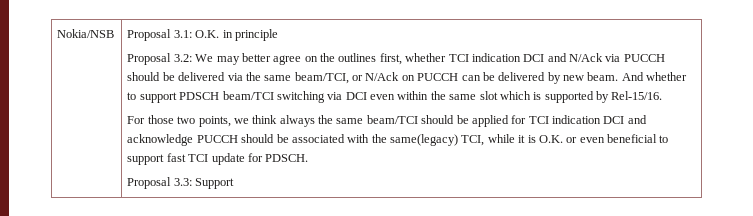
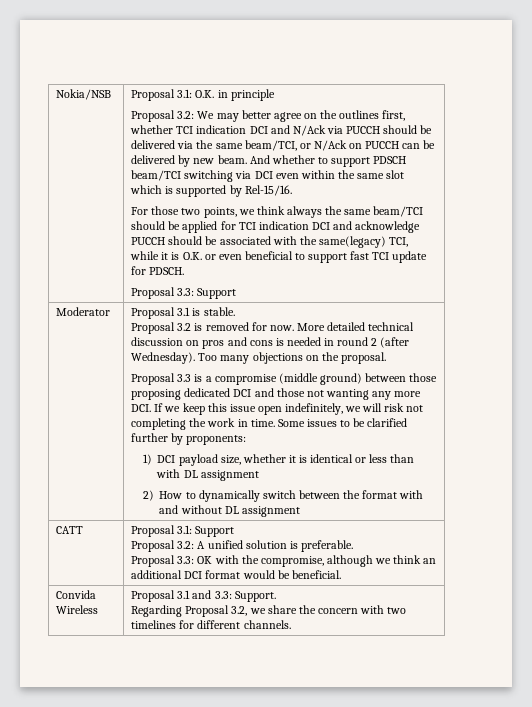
+ Moderator | Proposal 3.1 is stable.
+ Proposal 3.2 is removed for now. More detailed technical discussion on pros and cons is needed in round 2 (after Wednesday). Too many objections on the proposal.
+ Proposal 3.3 is a compromise (middle ground) between those proposing dedicated DCI and those not wanting any more DCI. If we keep this issue open indefinitely, we will risk not completing the work in time. Some issues to be clarified further by proponents:
+ 1) DCI payload size, whether it is identical or less than with DL assignment
+ 2) How to dynamically switch between the format with and without DL assignment
+ CATT | Proposal 3.1: Support
+ Proposal 3.2: A unified solution is preferable.
+ Proposal 3.3: OK with the compromise, although we think an additional DCI format would be beneficial.
+ Convida Wireless | Proposal 3.1 and 3.3: Support.
+ Regarding Proposal 3.2, we share the concern with two timelines for different channels.

